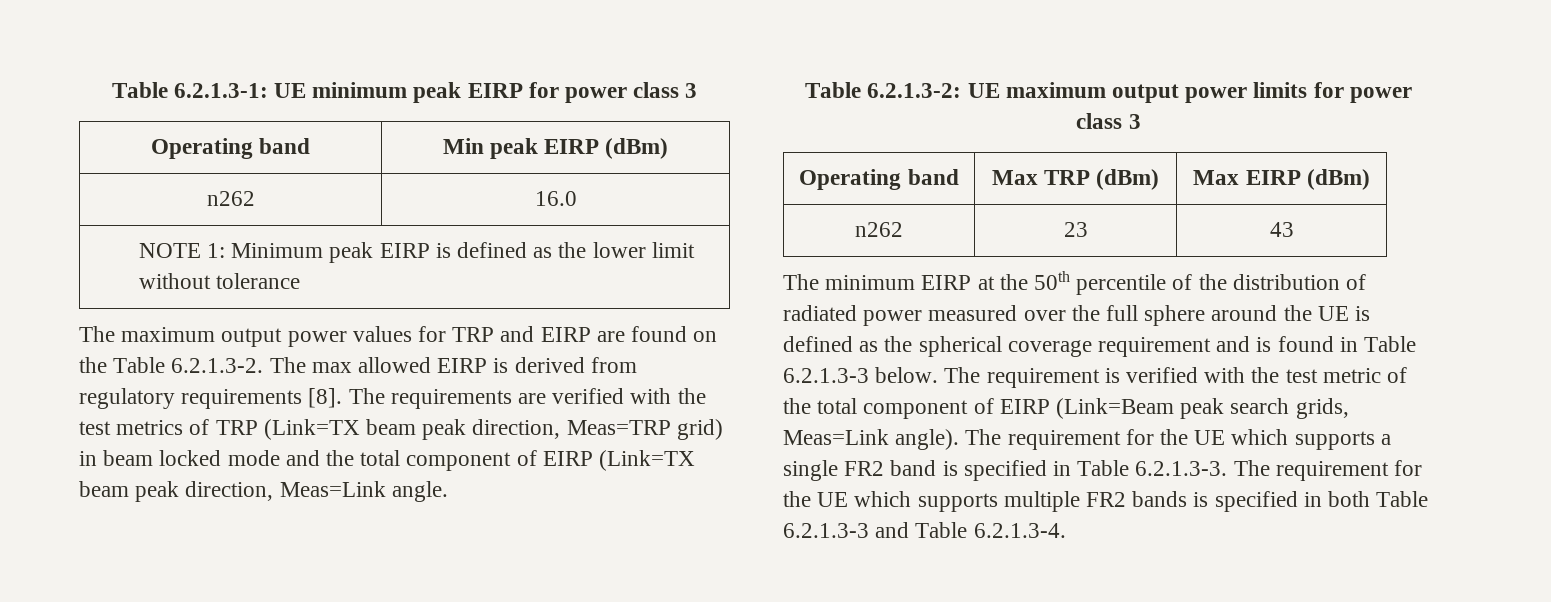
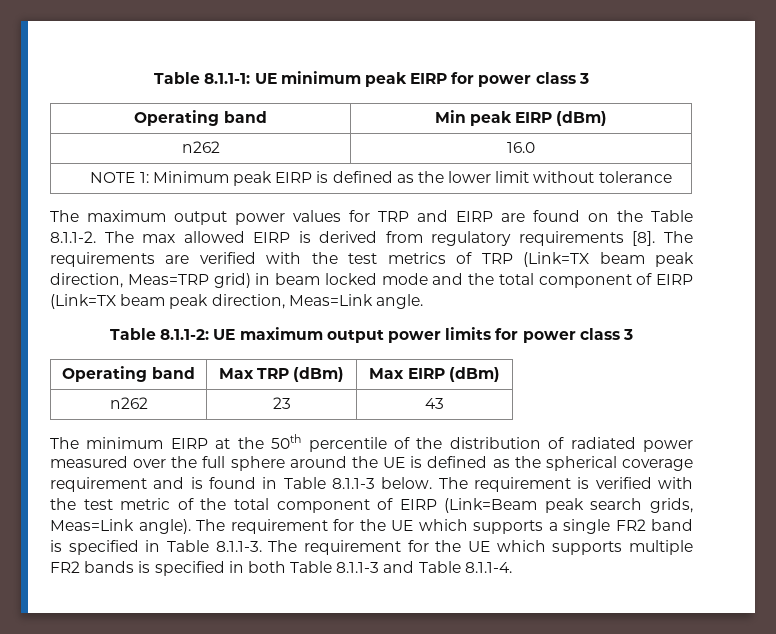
- Table 6.2.1.3-1: UE minimum peak EIRP for power class 3
+ Table 8.1.1-1: UE minimum peak EIRP for power class 3
- The maximum output power values for TRP and EIRP are found on the Table 6.2.1.3-2. The max allowed EIRP is derived from regulatory requirements [8].
+ The maximum output power values for TRP and EIRP are found on the Table 8.1.1-2. The max allowed EIRP is derived from regulatory requirements [8].
- Table 6.2.1.3-2: UE maximum output power limits for power class 3
+ Table 8.1.1-2: UE maximum output power limits for power class 3
- The minimum EIRP at the 50th percentile of the distribution of radiated power measured over the full sphere around the UE is defined as the spherical coverage requirement and is found in Table 6.2.1.3-3 below.
+ The minimum EIRP at the 50th percentile of the distribution of radiated power measured over the full sphere around the UE is defined as the spherical coverage requirement and is found in Table 8.1.1-3 below.
- The requirement for the UE which supports a single FR2 band is specified in Table 6.2.1.3-3. The requirement for the UE which supports multiple FR2 bands is specified in both Table 6.2.1.3-3 and Table 6.2.1.3-4.
+ The requirement for the UE which supports a single FR2 band is specified in Table 8.1.1-3. The requirement for the UE which supports multiple FR2 bands is specified in both Table 8.1.1-3 and Table 8.1.1-4.

